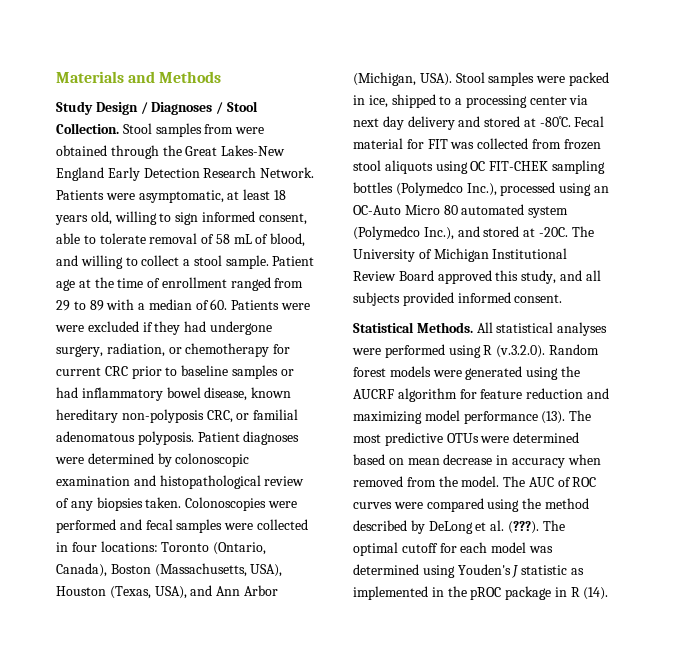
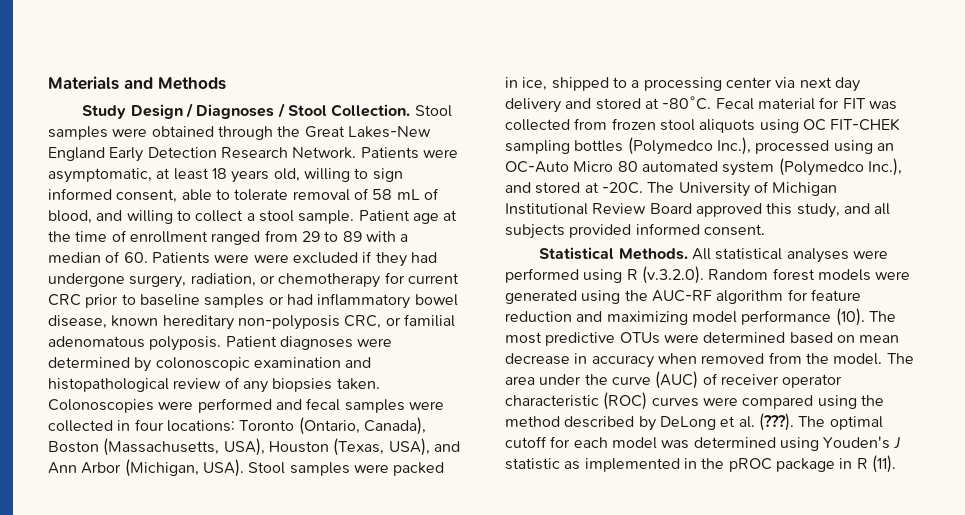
- Stool samples from were obtained through the Great Lakes-New England Early Detection Research Network.
+ Stool samples were obtained through the Great Lakes-New England Early Detection Research Network.
- All statistical analyses were performed using R (v.3.2.0). Random forest models were generated using the AUCRF algorithm for feature reduction and maximizing model performance (13).
+ All statistical analyses were performed using R (v.3.2.0). Random forest models were generated using the AUC-RF algorithm for feature reduction and maximizing model performance (10).
- The AUC of ROC curves were compared using the method described by DeLong et al. (???).
+ The area under the curve (AUC) of receiver operator characteristic (ROC) curves were compared using the method described by DeLong et al. (???).
- The optimal cutoff for each model was determined using Youden's J statistic as implemented in the pROC package in R (14).
+ The optimal cutoff for each model was determined using Youden's J statistic as implemented in the pROC package in R (11).

